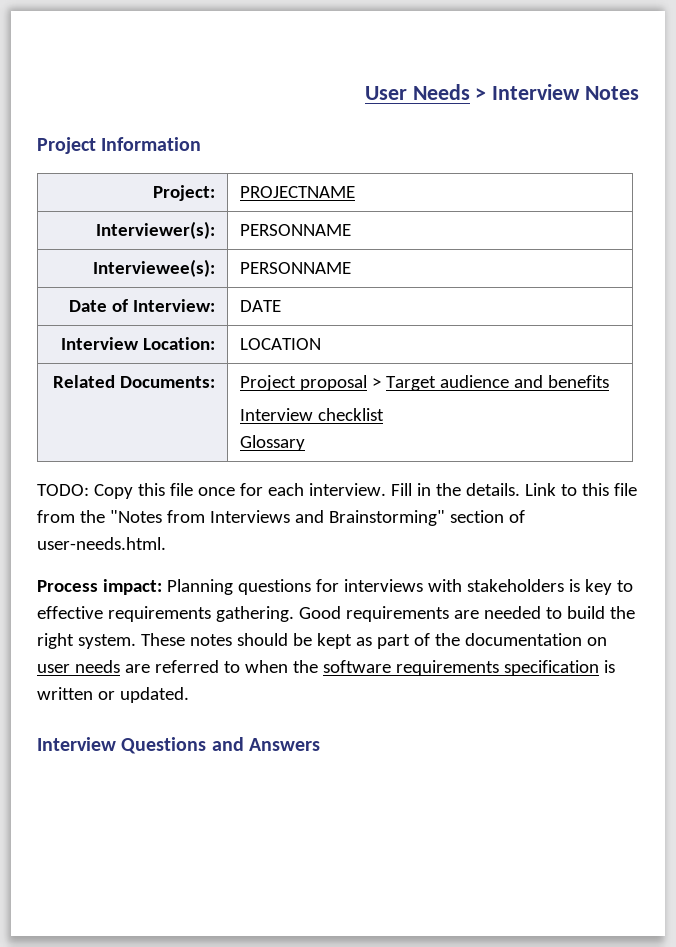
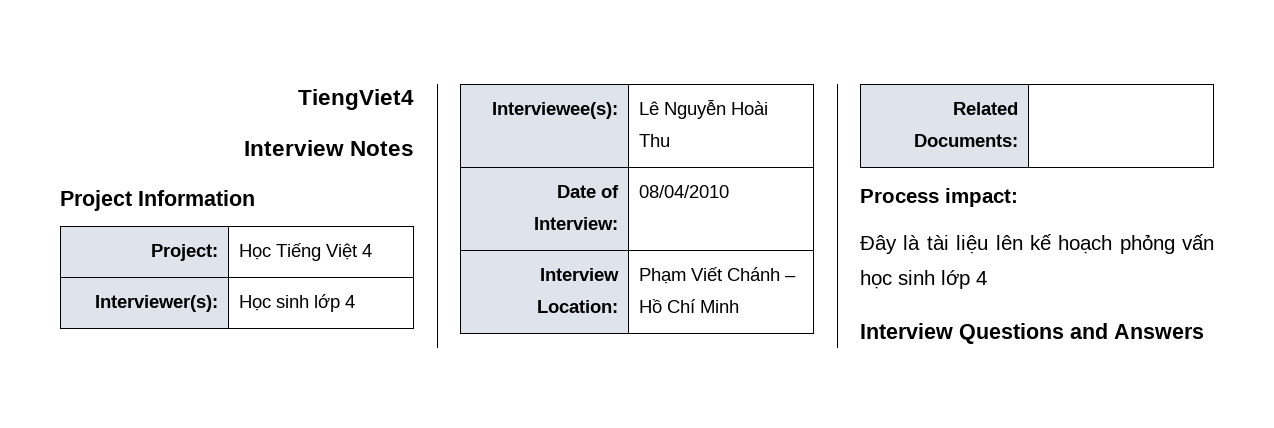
- User Needs > Interview Notes
+ TiengViet4
+ Interview Notes
- Project: | PROJECTNAME
- Interviewer(s): | PERSONNAME
- Interviewee(s): | PERSONNAME
+ Project: | Học Tiếng Việt 4
+ Interviewer(s): | Học sinh lớp 4
+ Interviewee(s): | Lê Nguyễn Hoài Thu
- Date of Interview: | DATE
+ Date of Interview: | 08/04/2010
- Interview Location: | LOCATION
- Related Documents: | Project proposal > Target audience and benefits
- Interview checklist
- Glossary
- TODO: Copy this file once for each interview. Fill in the details. Link to this file from the "Notes from Interviews and Brainstorming" section of user-needs.html.
- Process impact: Planning questions for interviews with stakeholders is key to effective requirements gathering. Good requirements are needed to build the right system. These notes should be kept as part of the documentation on user needs are referred to when the software requirements specification is written or updated.
+ Interview Location: | Phạm Viết Chánh – Hồ Chí Minh
+ Related Documents: |
+ Process impact:
+ Đây là tài liệu lên kế hoạch phỏng vấn học sinh lớp 4

